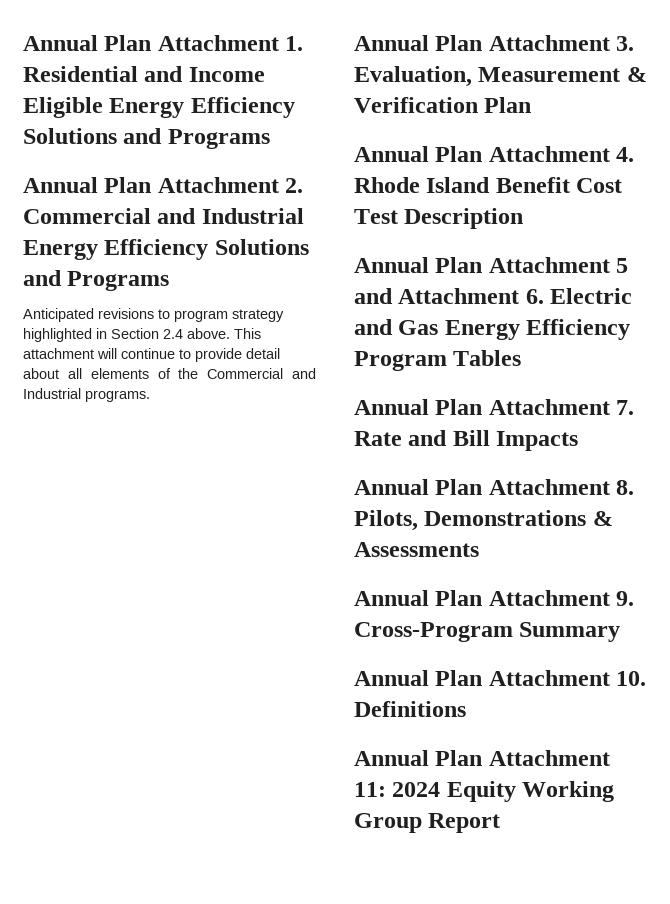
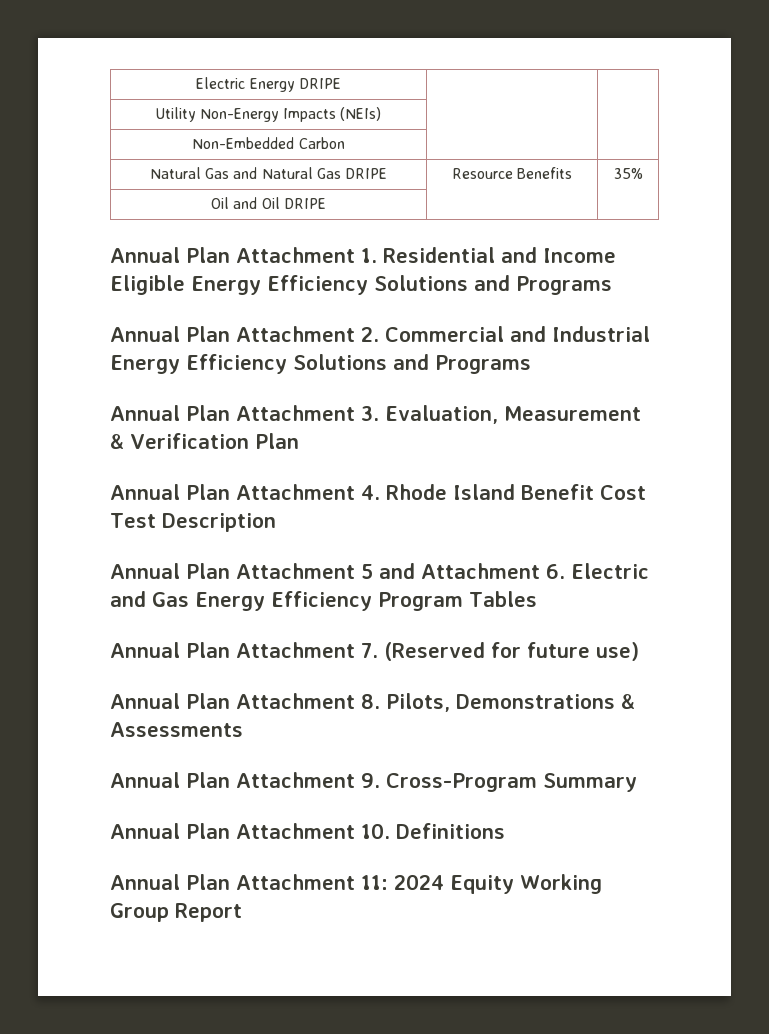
+ Electric Energy DRIPE | |
+ Utility Non-Energy Impacts (NEIs) | |
+ Non-Embedded Carbon | |
+ Natural Gas and Natural Gas DRIPE | Resource Benefits | 35%
+ Oil and Oil DRIPE | |
- Anticipated revisions to program strategy highlighted in Section 2.4 above. This attachment will continue to provide detail about all elements of the Commercial and Industrial programs.
- Annual Plan Attachment 7. Rate and Bill Impacts
+ Annual Plan Attachment 7. (Reserved for future use)

